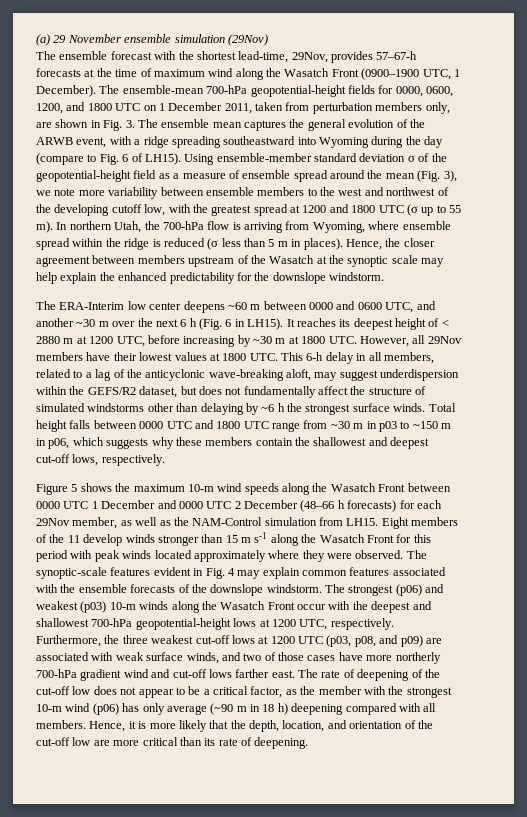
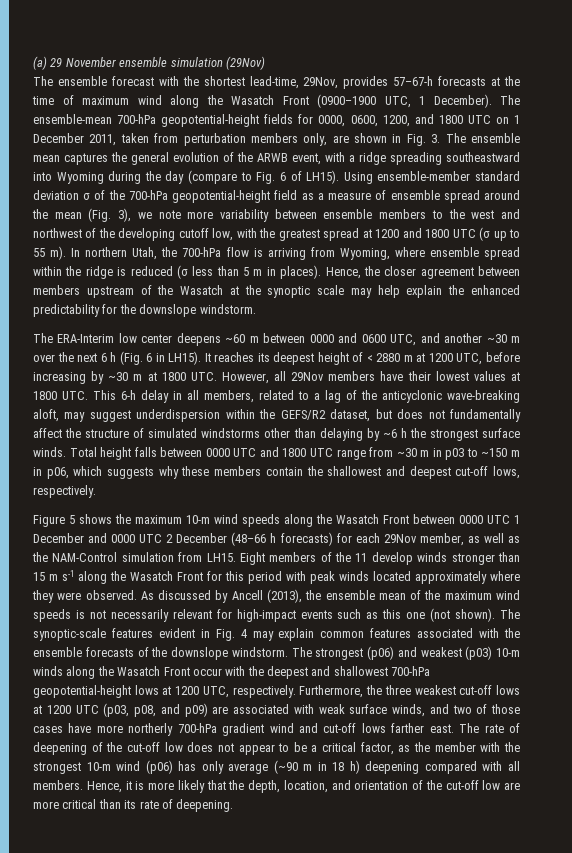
- Using ensemble-member standard deviation σ of the geopotential-height field as a measure of ensemble spread around the mean (Fig. 3), we note more variability between ensemble members to the west and northwest of the developing cutoff low, with the greatest spread at 1200 and 1800 UTC (σ up to 55 m).
+ Using ensemble-member standard deviation σ of the 700-hPa geopotential-height field as a measure of ensemble spread around the mean (Fig. 3), we note more variability between ensemble members to the west and northwest of the developing cutoff low, with the greatest spread at 1200 and 1800 UTC (σ up to 55 m).
+ As discussed by Ancell (2013), the ensemble mean of the maximum wind speeds is not necessarily relevant for high-impact events such as this one (not shown).

